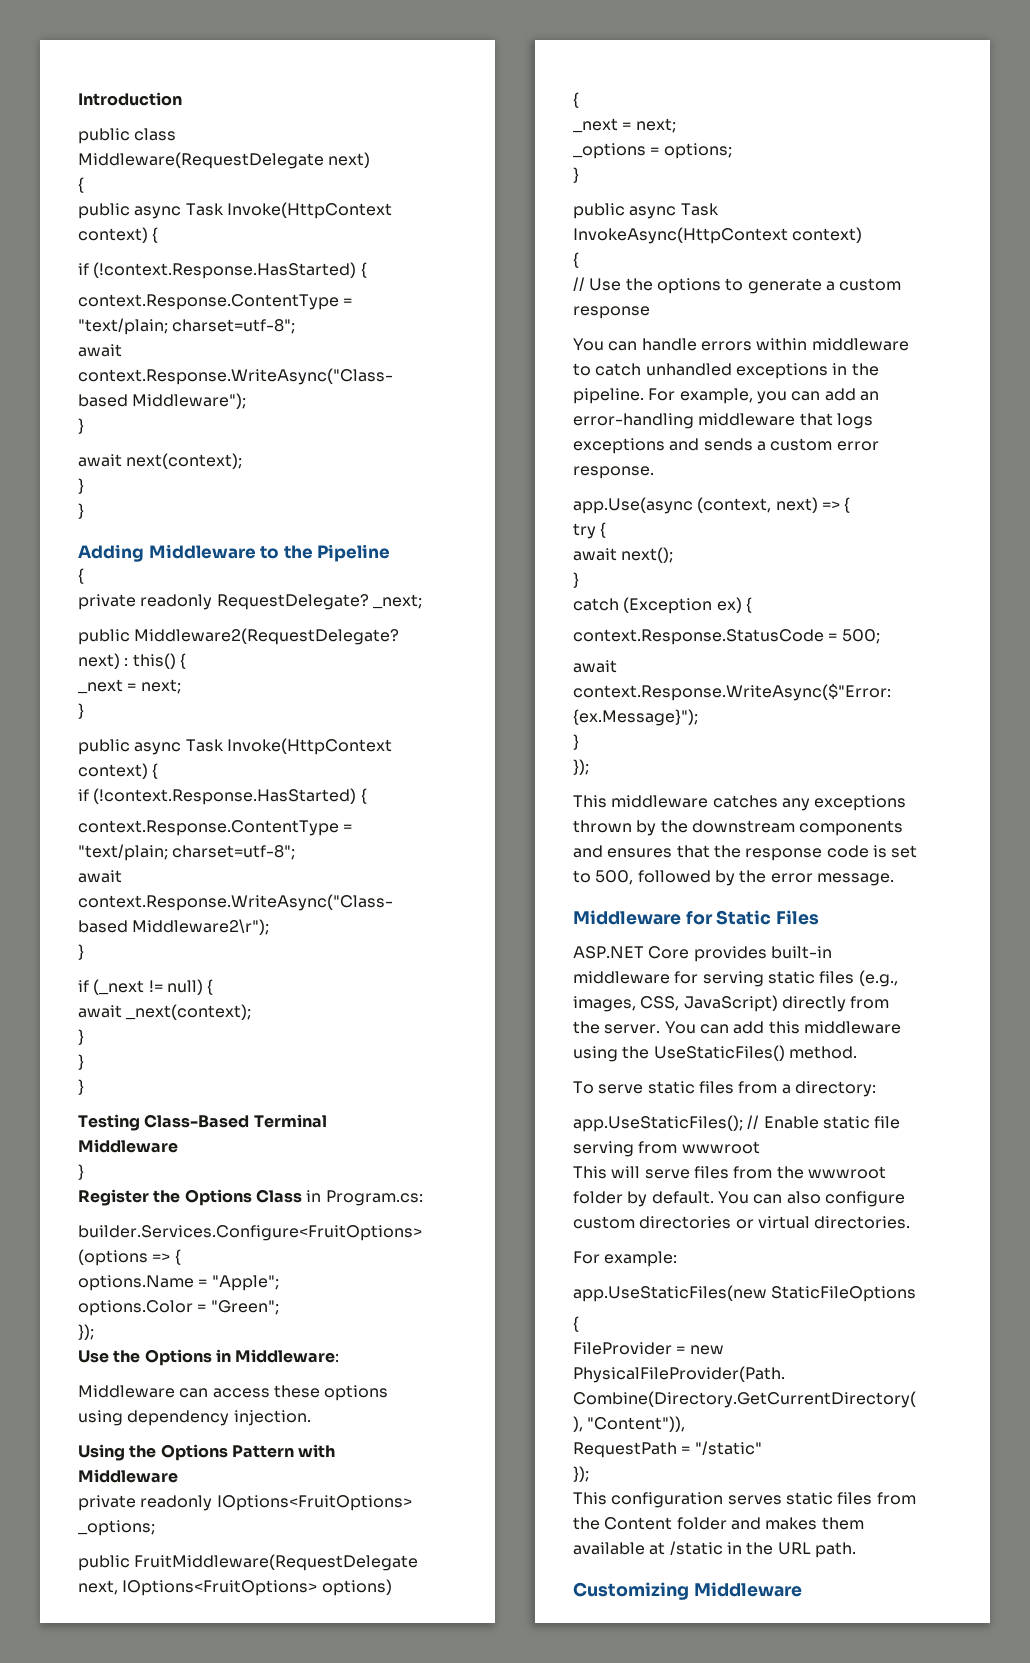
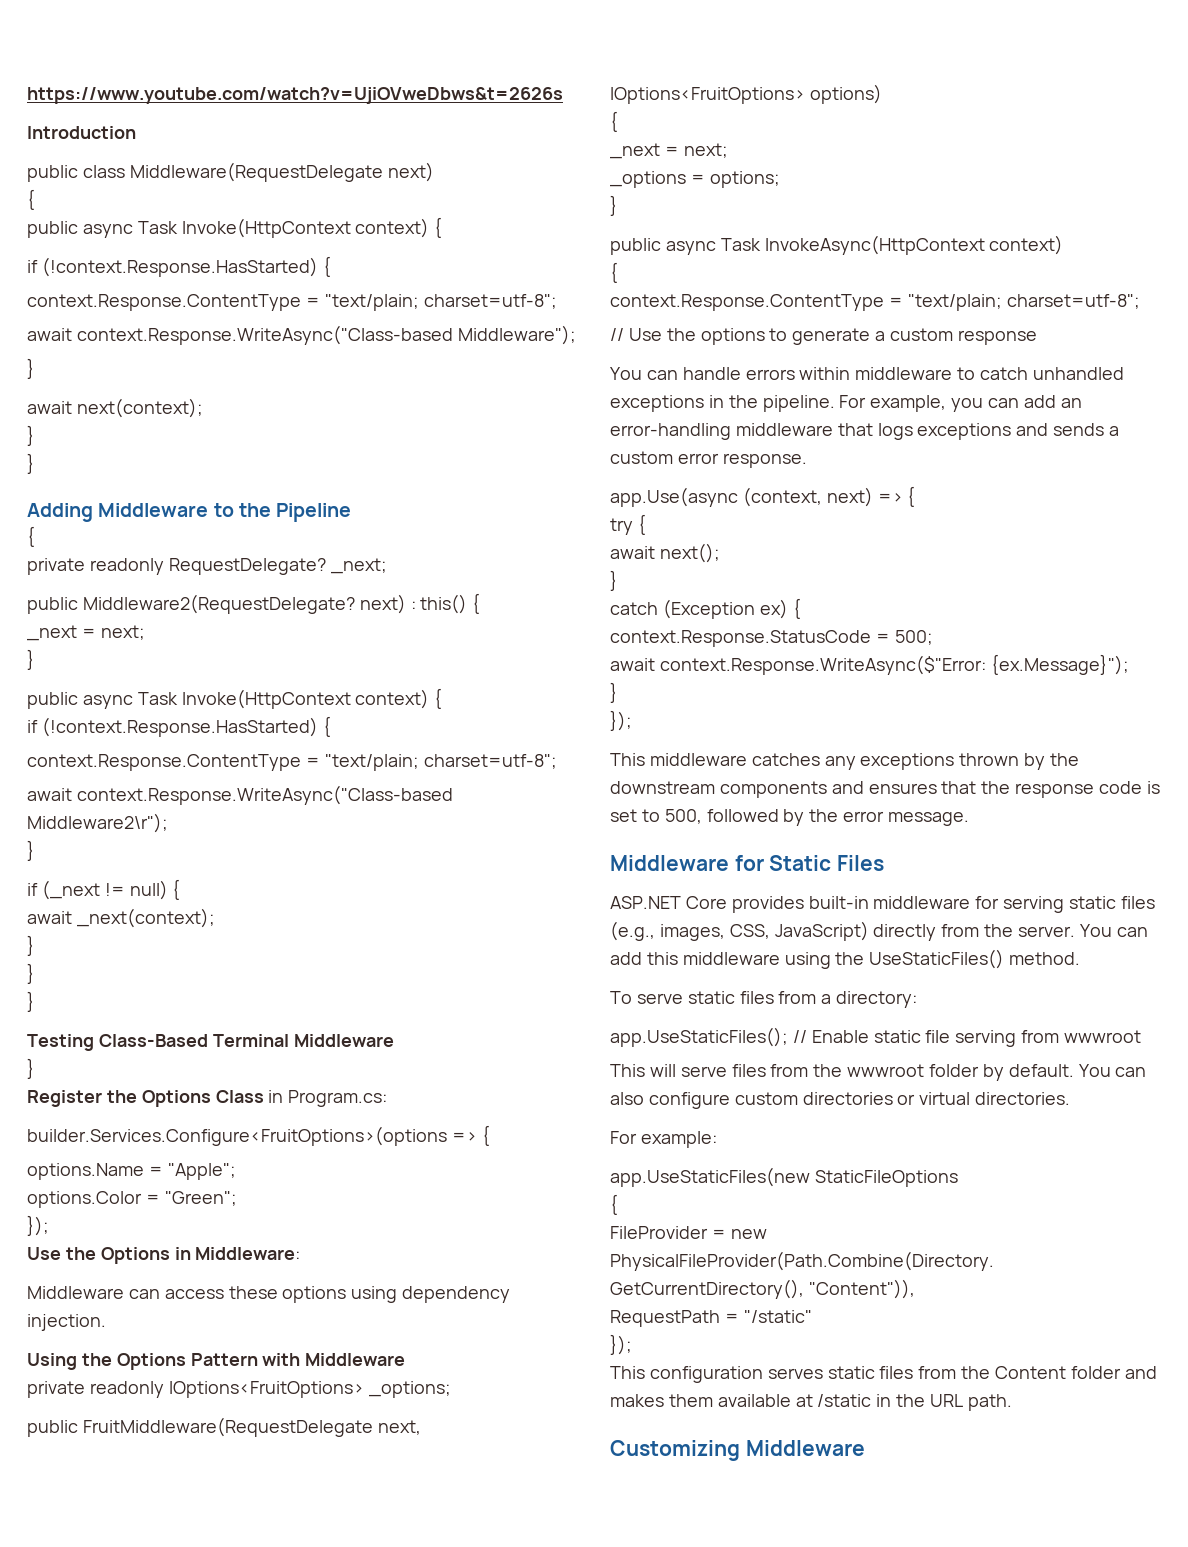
+ https://www.youtube.com/watch?v=UjiOVweDbws&t=2626s
  public async Task InvokeAsync(HttpContext context)
  {
+ context.Response.ContentType = "text/plain; charset=utf-8";

